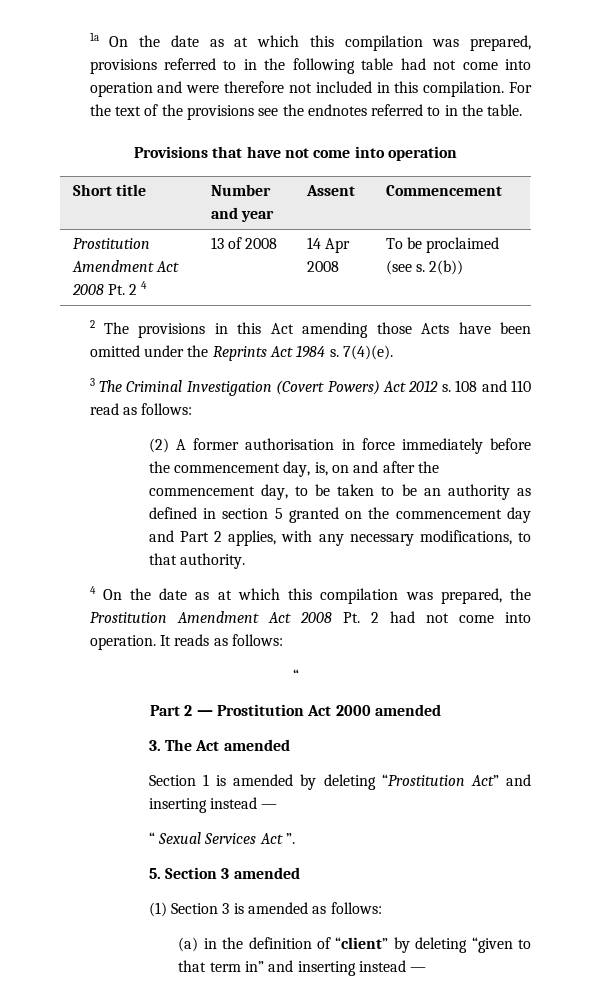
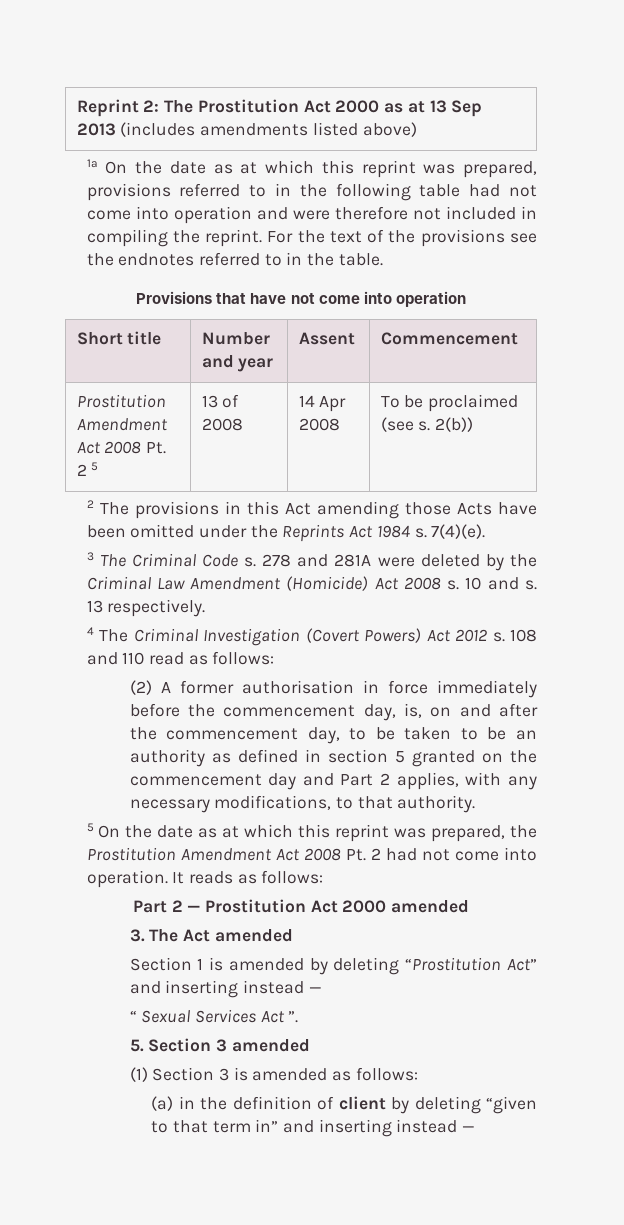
+ Reprint 2: The Prostitution Act 2000 as at 13 Sep 2013 (includes amendments listed above)
- 1a On the date as at which this compilation was prepared, provisions referred to in the following table had not come into operation and were therefore not included in this compilation.
+ 1a On the date as at which this reprint was prepared, provisions referred to in the following table had not come into operation and were therefore not included in compiling the reprint.
- Prostitution Amendment Act 2008 Pt. 2 4 | 13 of 2008 | 14 Apr 2008 | To be proclaimed (see s. 2(b))
+ Prostitution Amendment Act 2008 Pt. 2 5 | 13 of 2008 | 14 Apr 2008 | To be proclaimed (see s. 2(b))
- 3 The Criminal Investigation (Covert Powers) Act 2012 s.
+ 3 The Criminal Code s. 278 and 281A were deleted by the Criminal Law Amendment (Homicide) Act 2008 s. 10 and s. 13 respectively.
+ 4 The Criminal Investigation (Covert Powers) Act 2012 s.
- 4 On the date as at which this compilation was prepared, the Prostitution Amendment Act 2008 Pt. 2 had not come into operation.
+ 5 On the date as at which this reprint was prepared, the Prostitution Amendment Act 2008 Pt. 2 had not come into operation.
  It reads as follows:
- “
- (a) in the definition of “client” by deleting “given to that term in” and inserting instead —
+ (a) in the definition of client by deleting “given to that term in” and inserting instead —

